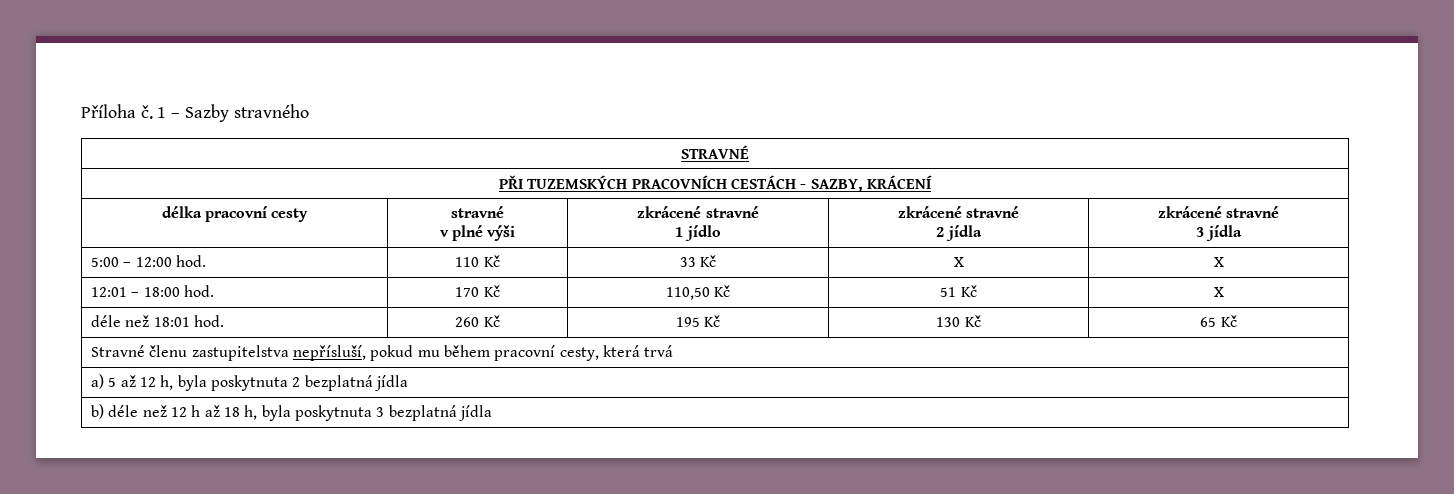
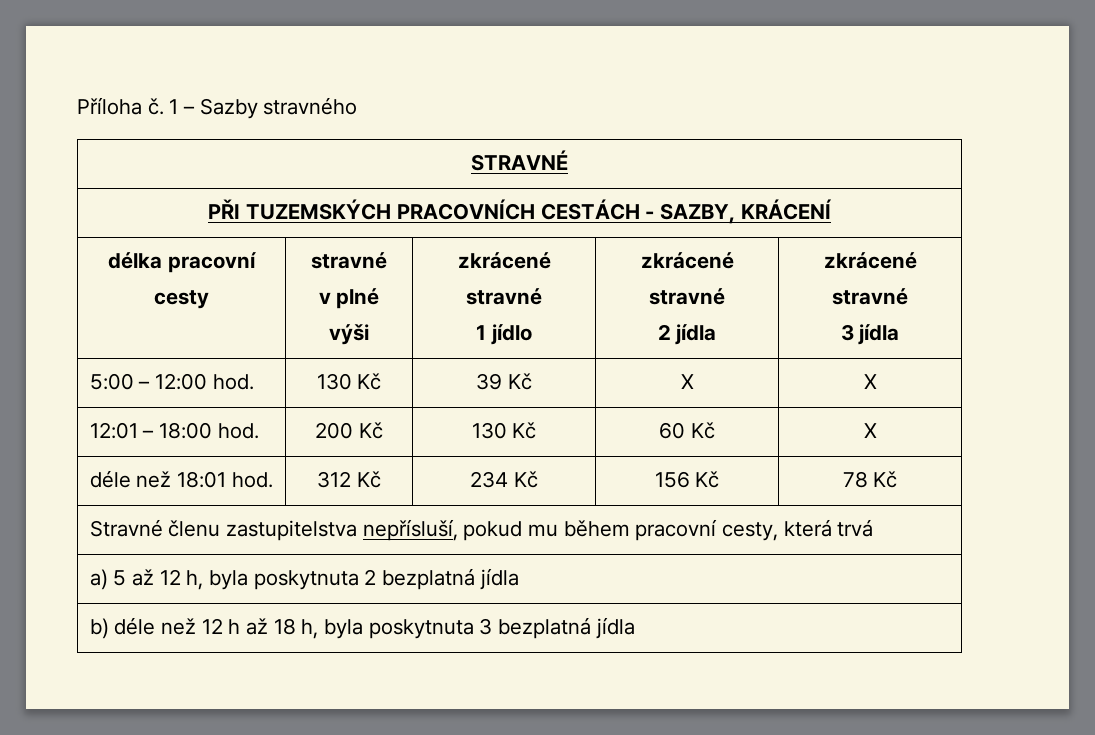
- 5:00 – 12:00 hod. | 110 Kč | 33 Kč | X | X
+ 5:00 – 12:00 hod. | 130 Kč | 39 Kč | X | X
- 12:01 – 18:00 hod. | 170 Kč | 110,50 Kč | 51 Kč | X
+ 12:01 – 18:00 hod. | 200 Kč | 130 Kč | 60 Kč | X
- déle než 18:01 hod. | 260 Kč | 195 Kč | 130 Kč | 65 Kč
+ déle než 18:01 hod. | 312 Kč | 234 Kč | 156 Kč | 78 Kč

